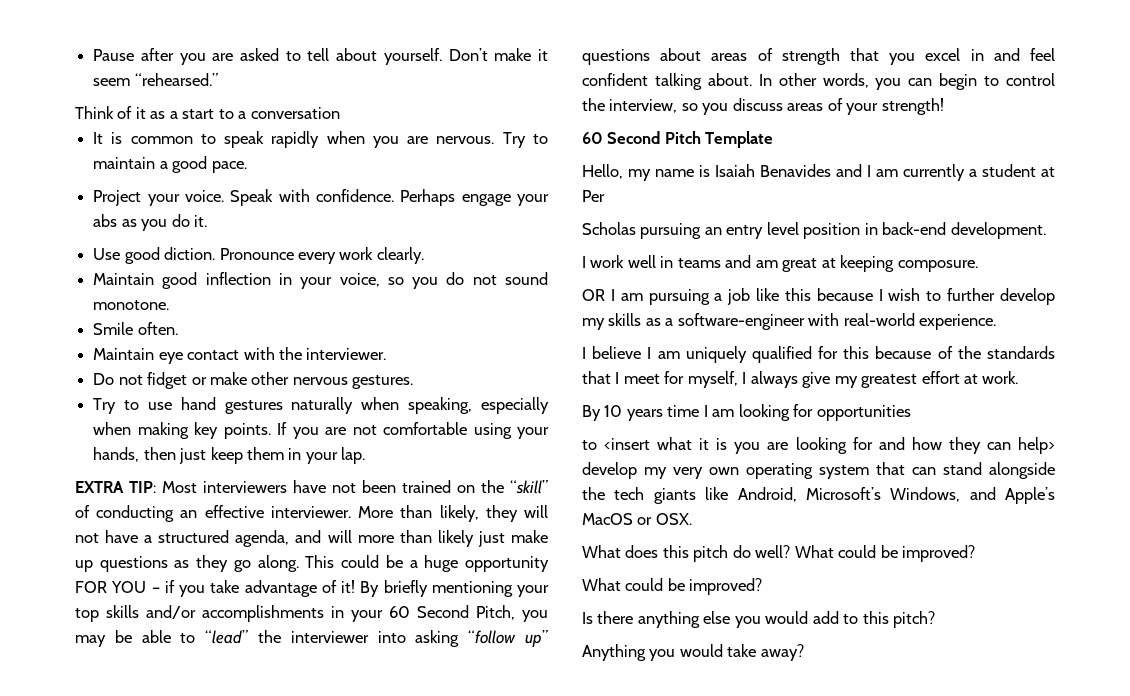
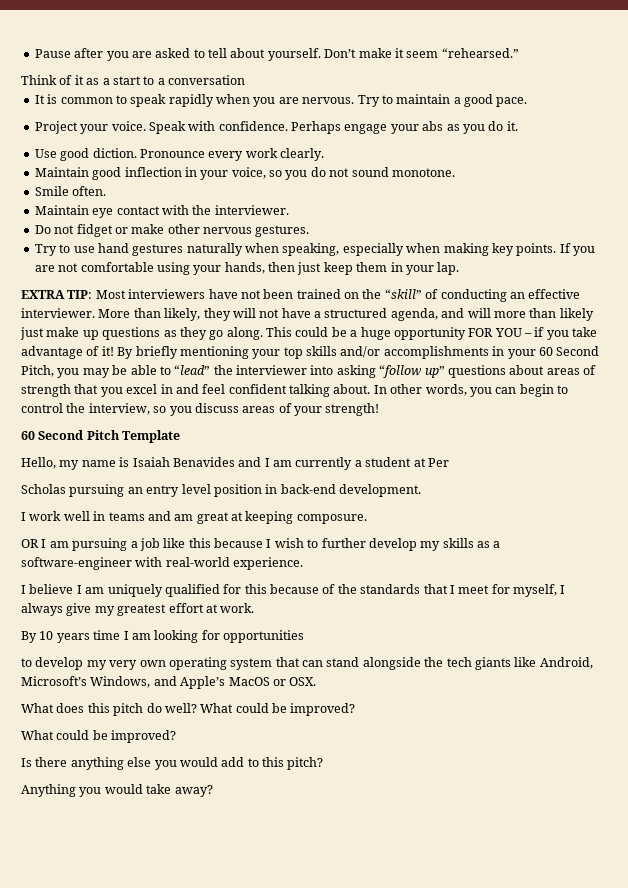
- to <insert what it is you are looking for and how they can help> develop my very own operating system that can stand alongside the tech giants like Android, Microsoft’s Windows, and Apple’s MacOS or OSX.
+ to develop my very own operating system that can stand alongside the tech giants like Android, Microsoft’s Windows, and Apple’s MacOS or OSX.

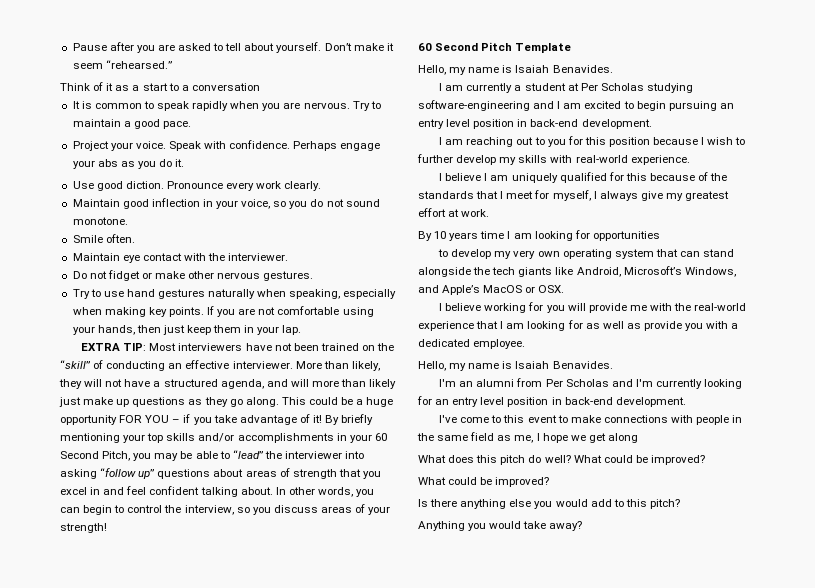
  60 Second Pitch Template
- Hello, my name is Isaiah Benavides and I am currently a student at Per
- Scholas pursuing an entry level position in back-end development.
+ Hello, my name is Isaiah Benavides.
+ I am currently a student at Per Scholas studying software-engineering and I am excited to begin pursuing an entry level position in back-end development.
- I work well in teams and am great at keeping composure.
- OR I am pursuing a job like this because I wish to further develop my skills as a software-engineer with real-world experience.
+ I am reaching out to you for this position because I wish to further develop my skills with real-world experience.
+ I believe working for you will provide me with the real-world experience that I am looking for as well as provide you with a dedicated employee.
+ Hello, my name is Isaiah Benavides.
+ I'm an alumni from Per Scholas and I'm currently looking for an entry level position in back-end development.
+ I've come to this event to make connections with people in the same field as me, I hope we get along

